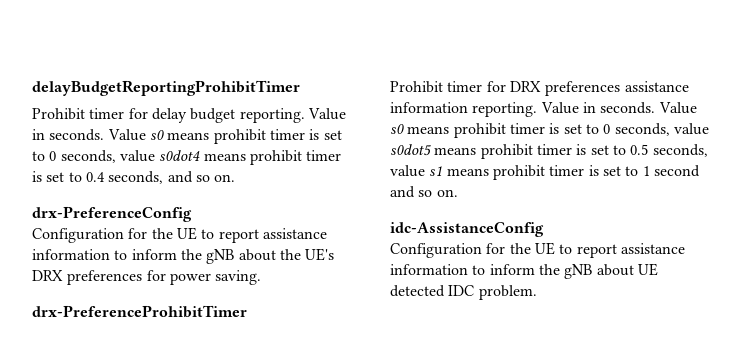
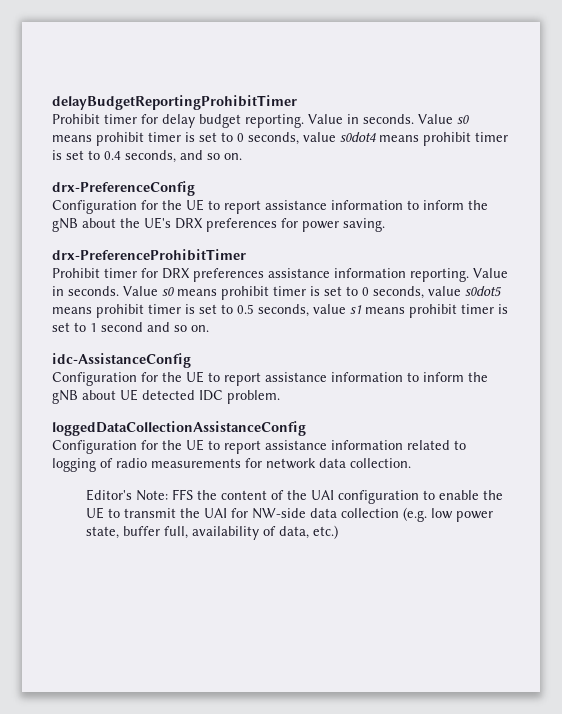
+ loggedDataCollectionAssistanceConfig
+ Configuration for the UE to report assistance information related to logging of radio measurements for network data collection.
+ Editor's Note: FFS the content of the UAI configuration to enable the UE to transmit the UAI for NW-side data collection (e.g. low power state, buffer full, availability of data, etc.)

